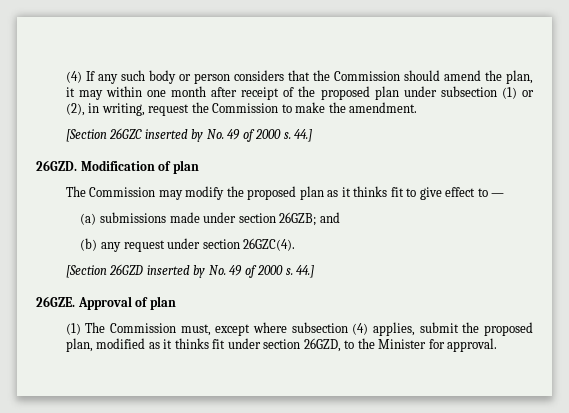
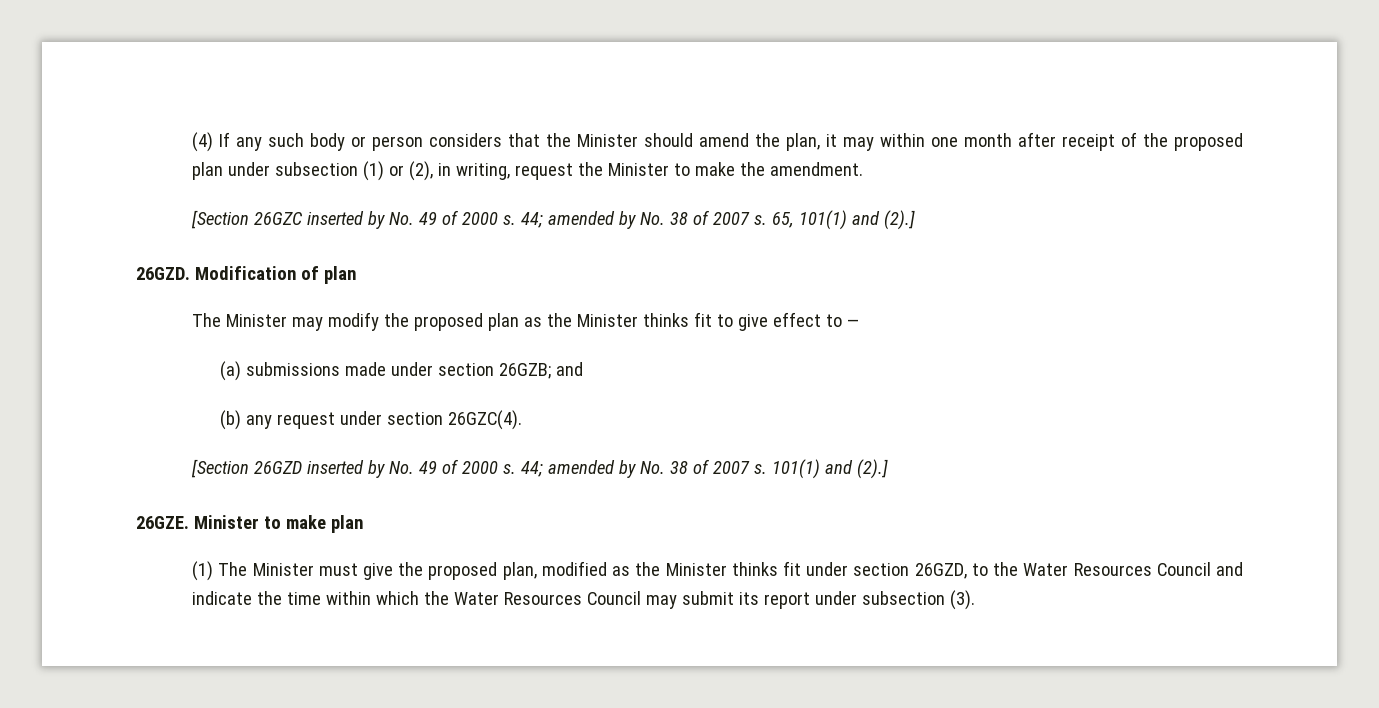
- (4) If any such body or person considers that the Commission should amend the plan, it may within one month after receipt of the proposed plan under subsection (1) or (2), in writing, request the Commission to make the amendment.
+ (4) If any such body or person considers that the Minister should amend the plan, it may within one month after receipt of the proposed plan under subsection (1) or (2), in writing, request the Minister to make the amendment.
- [Section 26GZC inserted by No. 49 of 2000 s. 44.]
+ [Section 26GZC inserted by No. 49 of 2000 s. 44; amended by No. 38 of 2007 s. 65, 101(1) and (2).]
- The Commission may modify the proposed plan as it thinks fit to give effect to —
+ The Minister may modify the proposed plan as the Minister thinks fit to give effect to —
- [Section 26GZD inserted by No. 49 of 2000 s. 44.]
- 26GZE. Approval of plan
- (1) The Commission must, except where subsection (4) applies, submit the proposed plan, modified as it thinks fit under section 26GZD, to the Minister for approval.
+ [Section 26GZD inserted by No. 49 of 2000 s. 44; amended by No. 38 of 2007 s. 101(1) and (2).]
+ 26GZE. Minister to make plan
+ (1) The Minister must give the proposed plan, modified as the Minister thinks fit under section 26GZD, to the Water Resources Council and indicate the time within which the Water Resources Council may submit its report under subsection (3).

